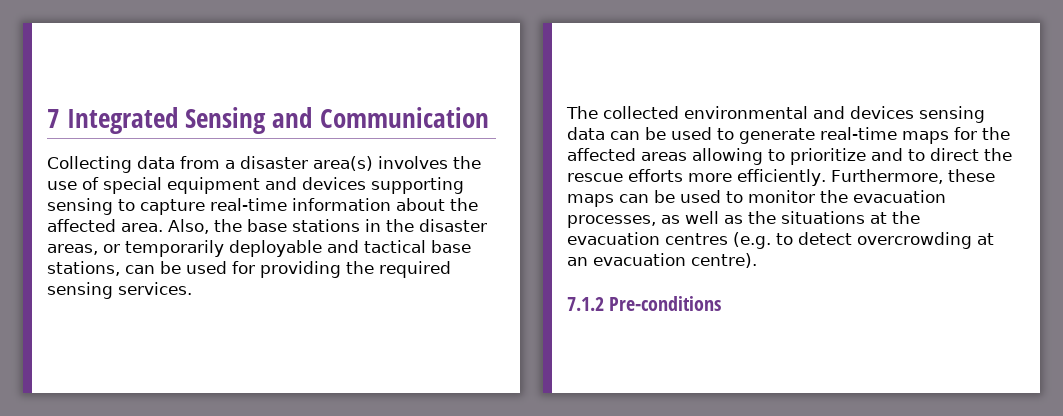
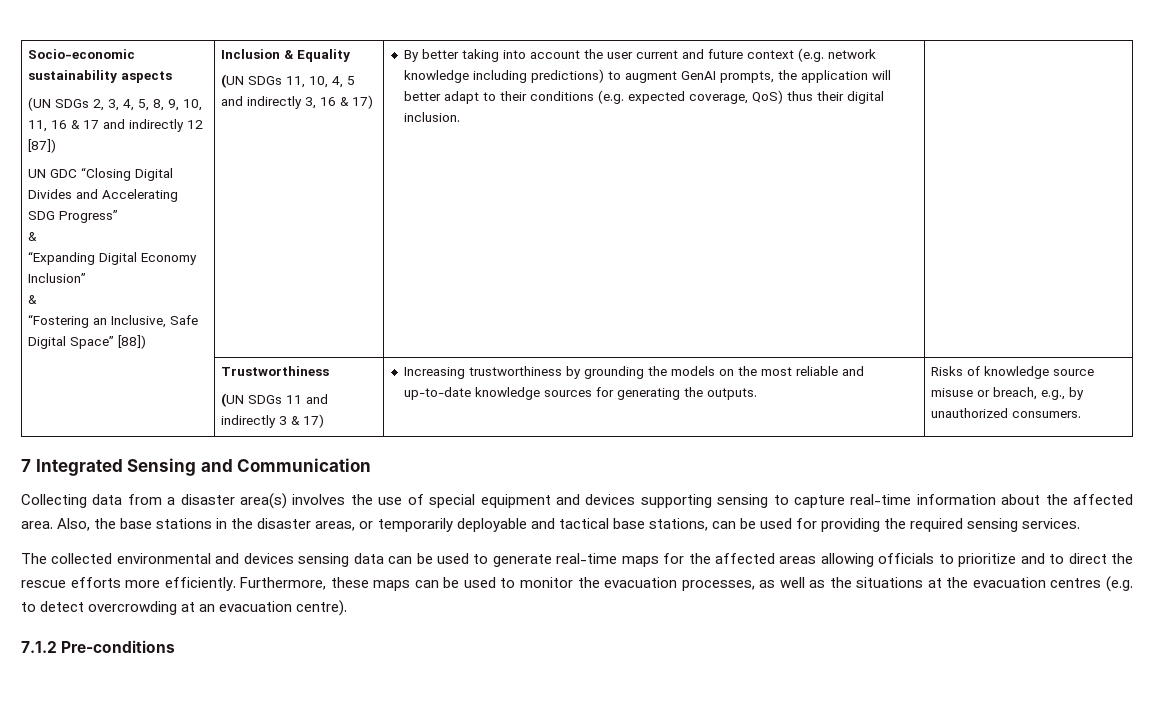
+ Socio-economic sustainability aspects
+ (UN SDGs 2, 3, 4, 5, 8, 9, 10, 11, 16 & 17 and indirectly 12 [87])
+ UN GDC “Closing Digital Divides and Accelerating SDG Progress”
+ &
+ “Expanding Digital Economy Inclusion”
+ &
+ “Fostering an Inclusive, Safe Digital Space” [88]) | Inclusion & Equality
+ (UN SDGs 11, 10, 4, 5 and indirectly 3, 16 & 17) | By better taking into account the user current and future context (e.g. network knowledge including predictions) to augment GenAI prompts, the application will better adapt to their conditions (e.g. expected coverage, QoS) thus their digital inclusion. |
+ | Trustworthiness
+ (UN SDGs 11 and indirectly 3 & 17) | Increasing trustworthiness by grounding the models on the most reliable and up-to-date knowledge sources for generating the outputs. | Risks of knowledge source misuse or breach, e.g., by unauthorized consumers.
- The collected environmental and devices sensing data can be used to generate real-time maps for the affected areas allowing to prioritize and to direct the rescue efforts more efficiently.
+ The collected environmental and devices sensing data can be used to generate real-time maps for the affected areas allowing officials to prioritize and to direct the rescue efforts more efficiently.

